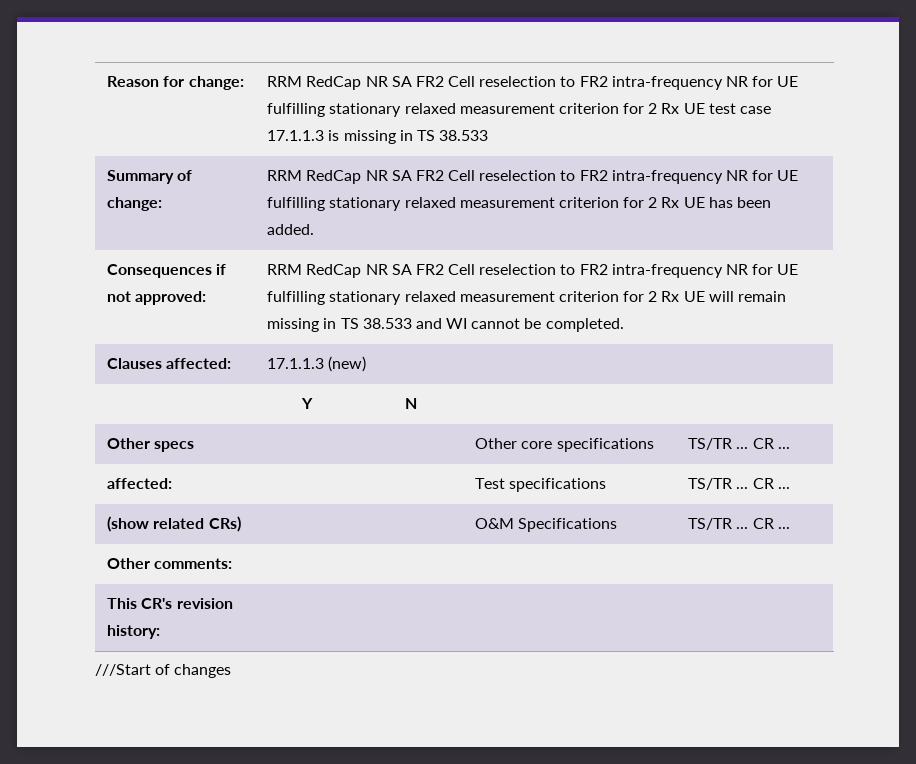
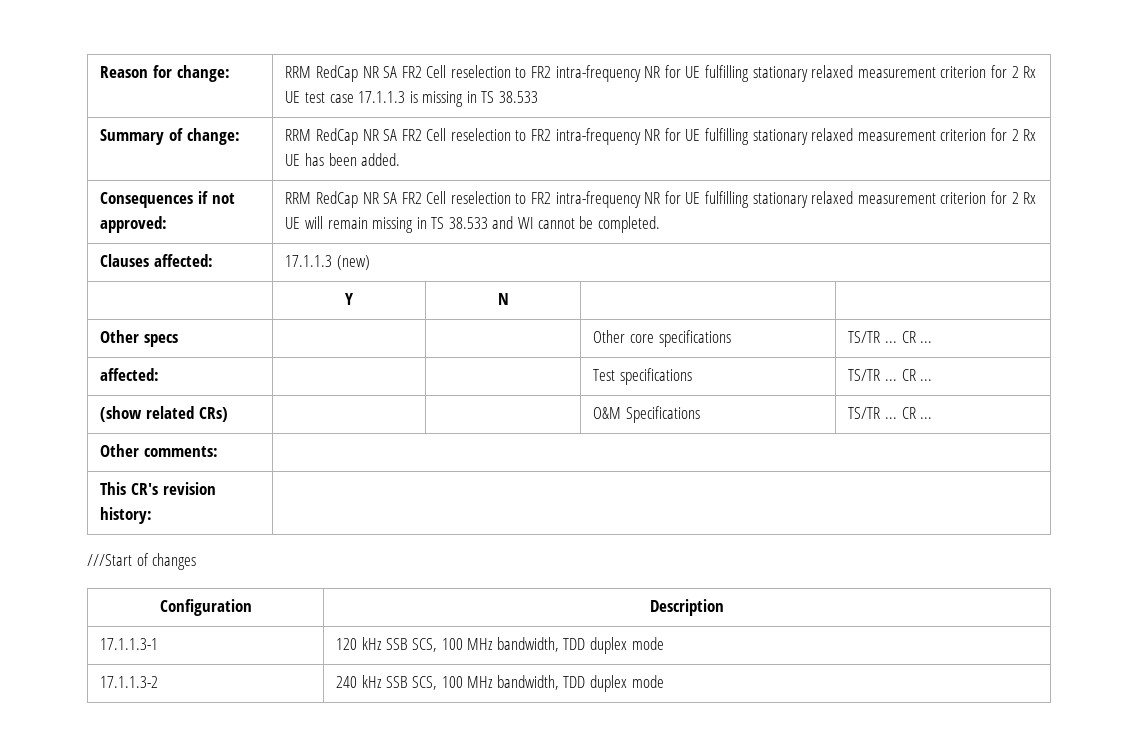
+ Configuration | Description
+ 17.1.1.3-1 | 120 kHz SSB SCS, 100 MHz bandwidth, TDD duplex mode
+ 17.1.1.3-2 | 240 kHz SSB SCS, 100 MHz bandwidth, TDD duplex mode

